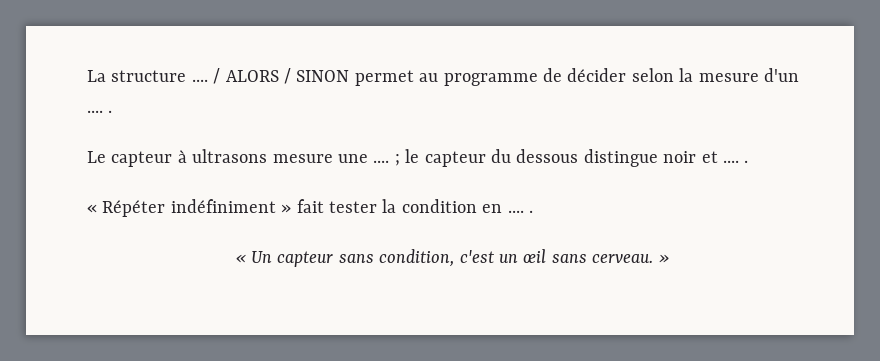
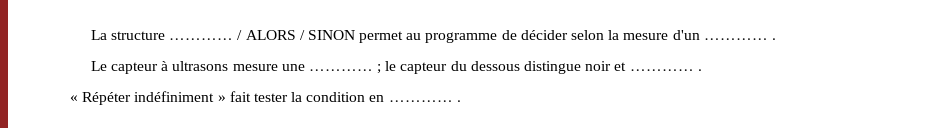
- La structure ....
+ La structure …………
- / ALORS / SINON permet au programme de décider selon la mesure d'un .... .
+ / ALORS / SINON permet au programme de décider selon la mesure d'un ………… .
- Le capteur à ultrasons mesure une .... ; le capteur du dessous distingue noir et .... .
+ Le capteur à ultrasons mesure une ………… ; le capteur du dessous distingue noir et ………… .
- « Répéter indéfiniment » fait tester la condition en .... .
- « Un capteur sans condition, c'est un œil sans cerveau. »
+ « Répéter indéfiniment » fait tester la condition en ………… .

